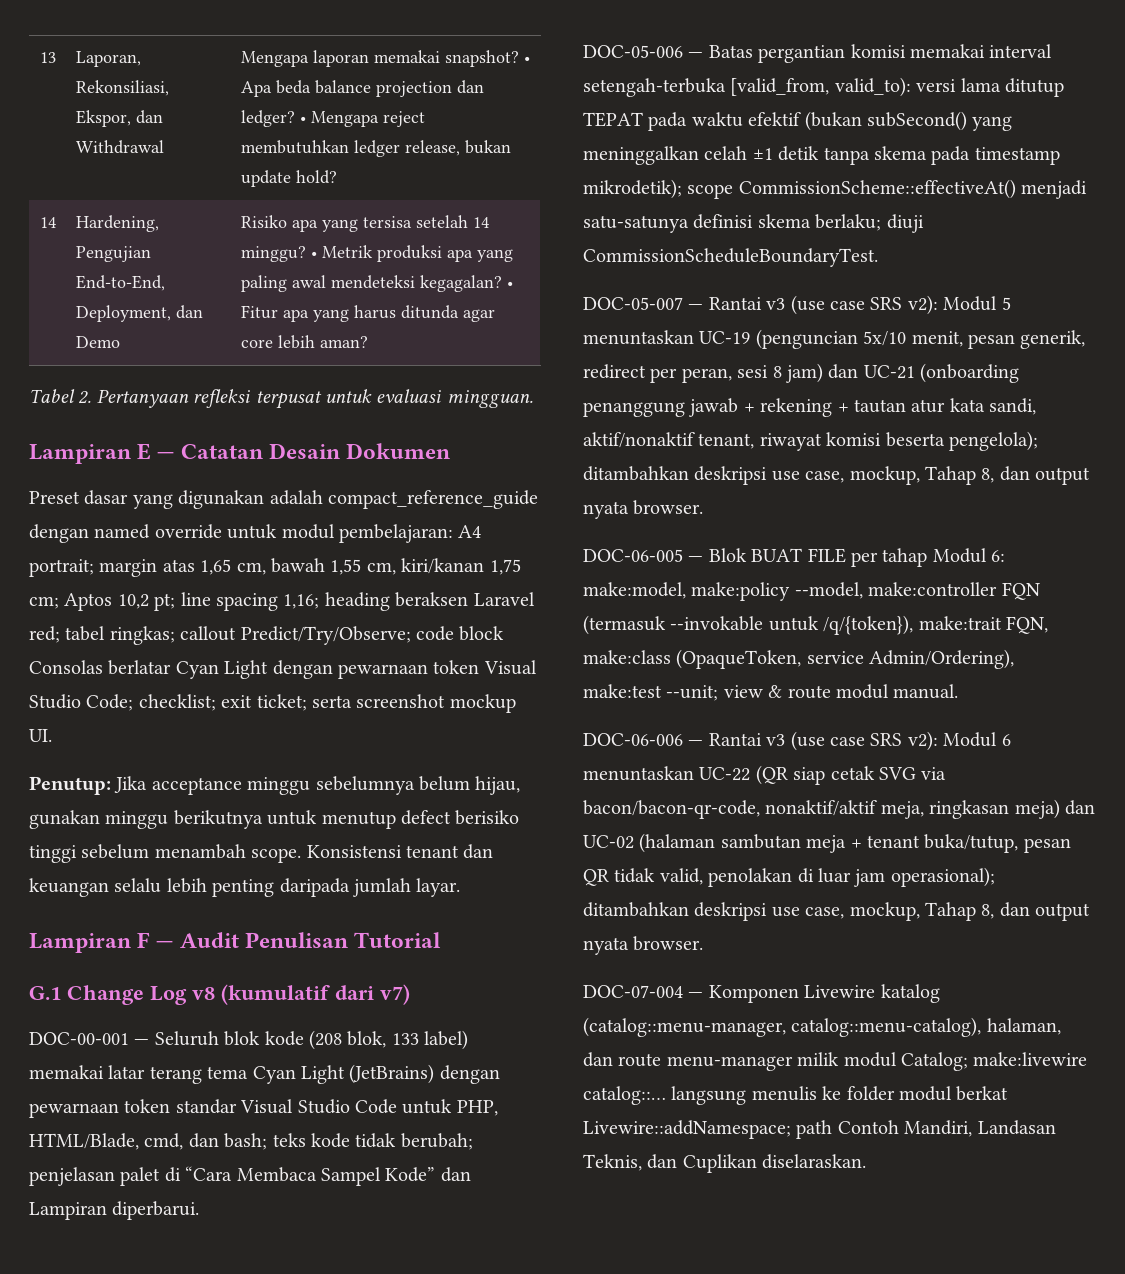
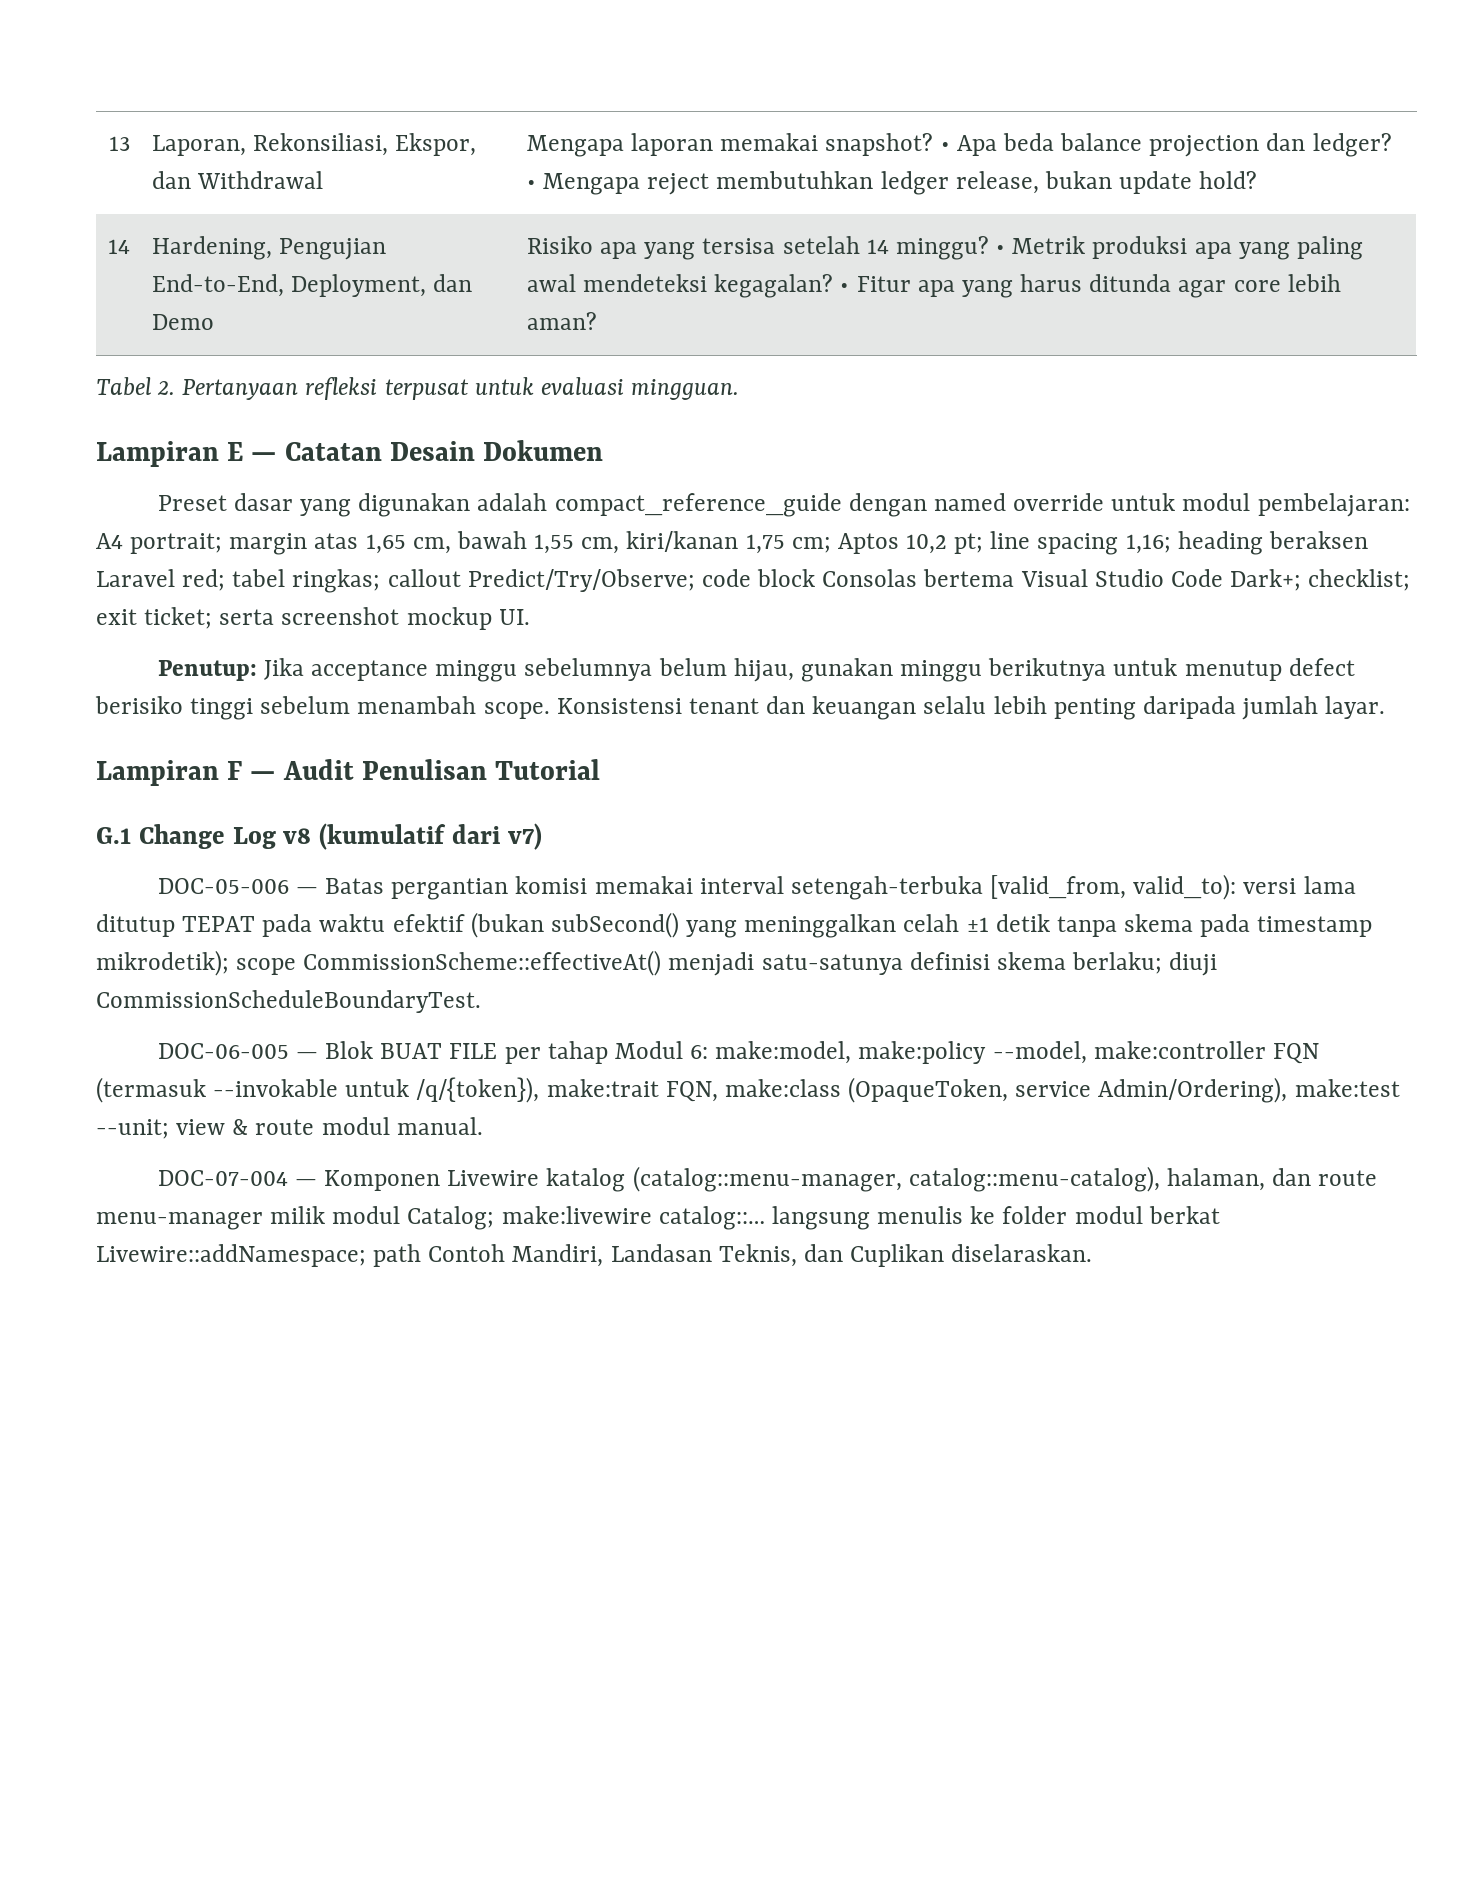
- Preset dasar yang digunakan adalah compact_reference_guide dengan named override untuk modul pembelajaran: A4 portrait; margin atas 1,65 cm, bawah 1,55 cm, kiri/kanan 1,75 cm; Aptos 10,2 pt; line spacing 1,16; heading beraksen Laravel red; tabel ringkas; callout Predict/Try/Observe; code block Consolas berlatar Cyan Light dengan pewarnaan token Visual Studio Code; checklist; exit ticket; serta screenshot mockup UI.
+ Preset dasar yang digunakan adalah compact_reference_guide dengan named override untuk modul pembelajaran: A4 portrait; margin atas 1,65 cm, bawah 1,55 cm, kiri/kanan 1,75 cm; Aptos 10,2 pt; line spacing 1,16; heading beraksen Laravel red; tabel ringkas; callout Predict/Try/Observe; code block Consolas bertema Visual Studio Code Dark+; checklist; exit ticket; serta screenshot mockup UI.
- DOC-00-001 — Seluruh blok kode (208 blok, 133 label) memakai latar terang tema Cyan Light (JetBrains) dengan pewarnaan token standar Visual Studio Code untuk PHP, HTML/Blade, cmd, dan bash; teks kode tidak berubah; penjelasan palet di “Cara Membaca Sampel Kode” dan Lampiran diperbarui.
- DOC-05-007 — Rantai v3 (use case SRS v2): Modul 5 menuntaskan UC-19 (penguncian 5x/10 menit, pesan generik, redirect per peran, sesi 8 jam) dan UC-21 (onboarding penanggung jawab + rekening + tautan atur kata sandi, aktif/nonaktif tenant, riwayat komisi beserta pengelola); ditambahkan deskripsi use case, mockup, Tahap 8, dan output nyata browser.
- DOC-06-006 — Rantai v3 (use case SRS v2): Modul 6 menuntaskan UC-22 (QR siap cetak SVG via bacon/bacon-qr-code, nonaktif/aktif meja, ringkasan meja) dan UC-02 (halaman sambutan meja + tenant buka/tutup, pesan QR tidak valid, penolakan di luar jam operasional); ditambahkan deskripsi use case, mockup, Tahap 8, dan output nyata browser.

